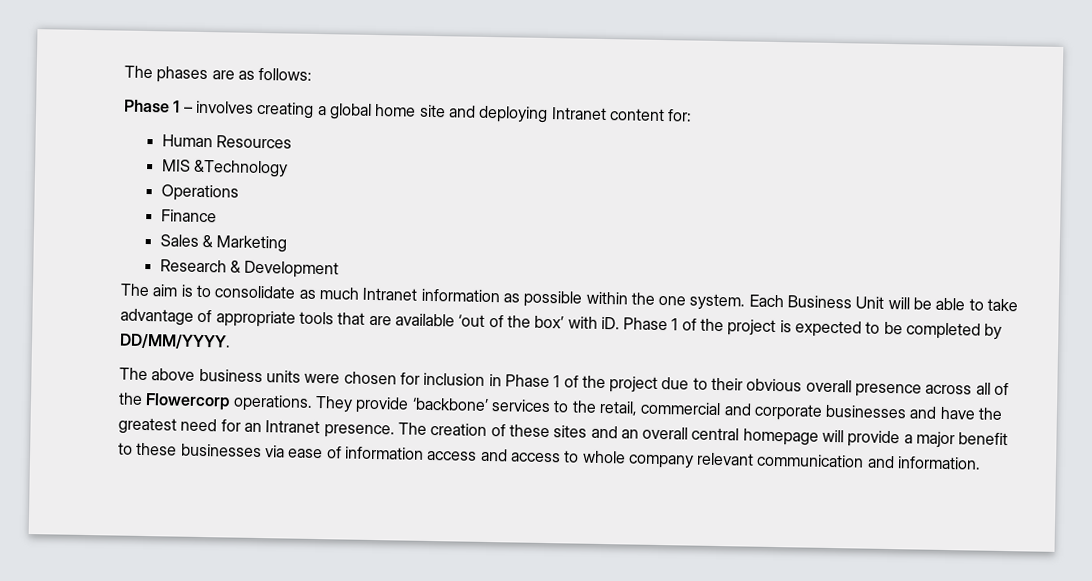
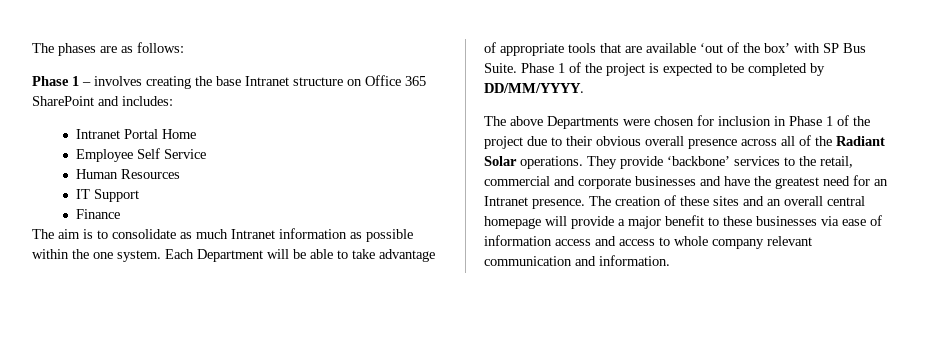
- Phase 1 – involves creating a global home site and deploying Intranet content for:
+ Phase 1 – involves creating the base Intranet structure on Office 365 SharePoint and includes:
+ Intranet Portal Home
+ Employee Self Service
  Human Resources
- MIS &Technology
- Operations
+ IT Support
  Finance
- Sales & Marketing
- Research & Development
- Each Business Unit will be able to take advantage of appropriate tools that are available ‘out of the box’ with iD.
+ Each Department will be able to take advantage of appropriate tools that are available ‘out of the box’ with SP Bus Suite.
- The above business units were chosen for inclusion in Phase 1 of the project due to their obvious overall presence across all of the Flowercorp operations.
+ The above Departments were chosen for inclusion in Phase 1 of the project due to their obvious overall presence across all of the Radiant Solar operations.

